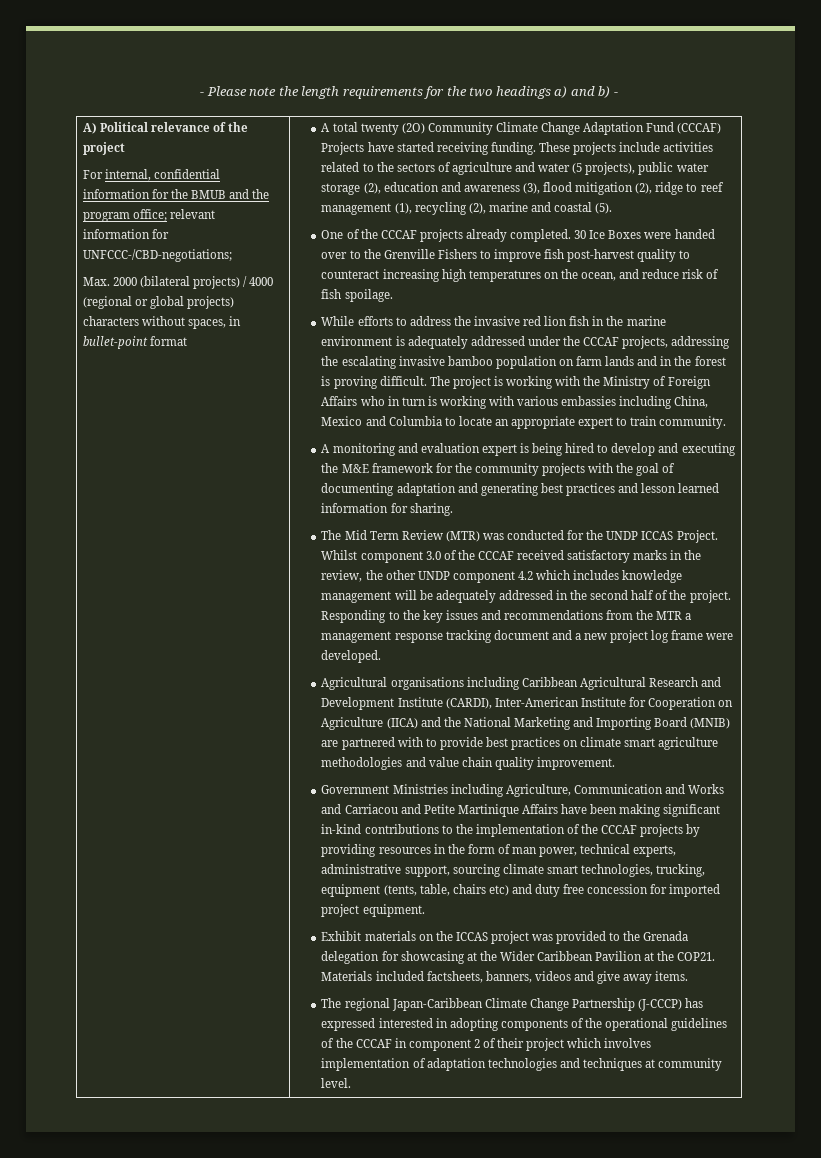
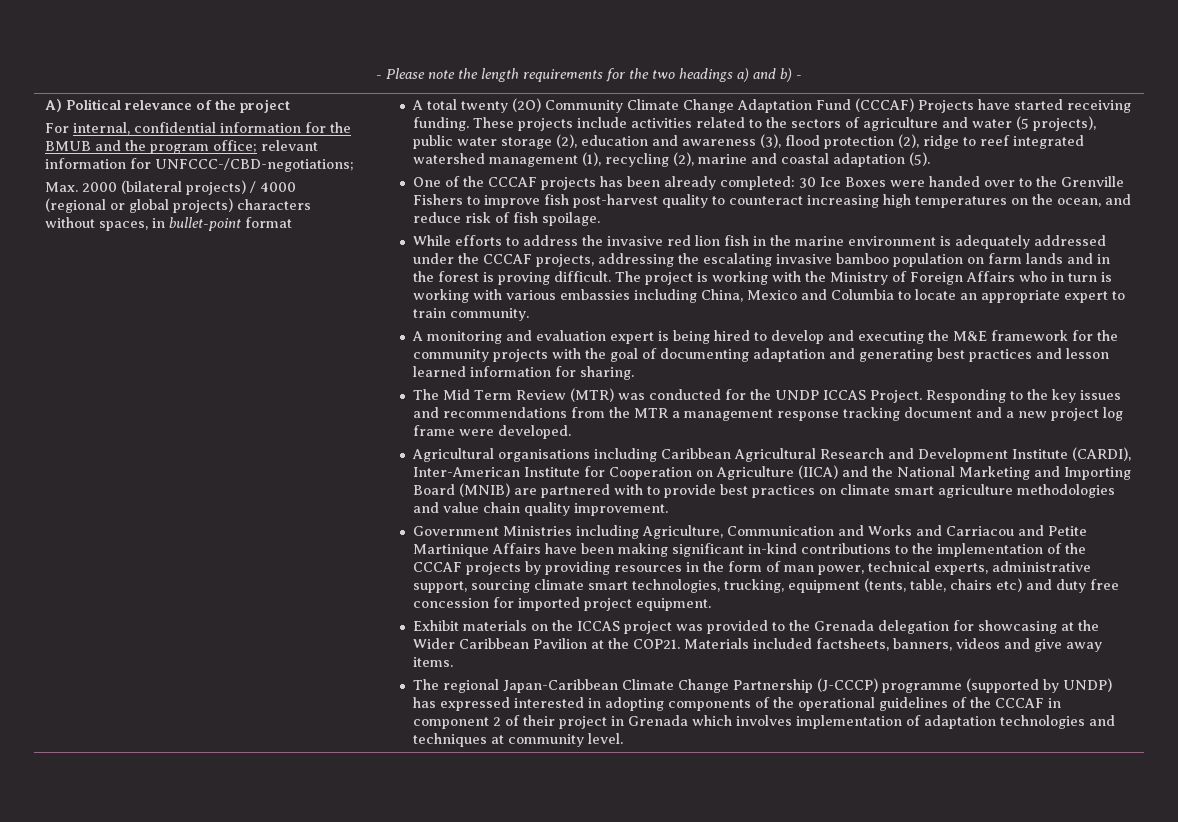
- These projects include activities related to the sectors of agriculture and water (5 projects), public water storage (2), education and awareness (3), flood mitigation (2), ridge to reef management (1), recycling (2), marine and coastal (5).
+ These projects include activities related to the sectors of agriculture and water (5 projects), public water storage (2), education and awareness (3), flood protection (2), ridge to reef integrated watershed management (1), recycling (2), marine and coastal adaptation (5).
- One of the CCCAF projects already completed. 30 Ice Boxes were handed over to the Grenville Fishers to improve fish post-harvest quality to counteract increasing high temperatures on the ocean, and reduce risk of fish spoilage.
+ One of the CCCAF projects has been already completed: 30 Ice Boxes were handed over to the Grenville Fishers to improve fish post-harvest quality to counteract increasing high temperatures on the ocean, and reduce risk of fish spoilage.
- Whilst component 3.0 of the CCCAF received satisfactory marks in the review, the other UNDP component 4.2 which includes knowledge management will be adequately addressed in the second half of the project.
- The regional Japan-Caribbean Climate Change Partnership (J-CCCP) has expressed interested in adopting components of the operational guidelines of the CCCAF in component 2 of their project which involves implementation of adaptation technologies and techniques at community level.
+ The regional Japan-Caribbean Climate Change Partnership (J-CCCP) programme (supported by UNDP) has expressed interested in adopting components of the operational guidelines of the CCCAF in component 2 of their project in Grenada which involves implementation of adaptation technologies and techniques at community level.

